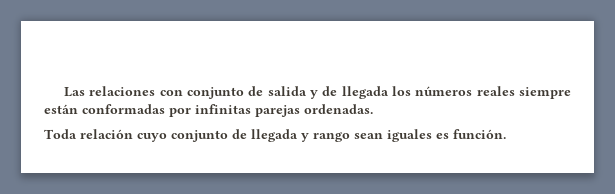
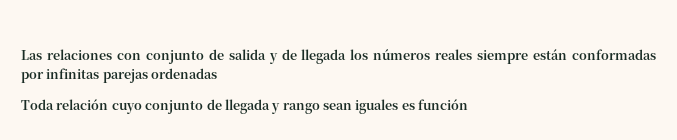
- Las relaciones con conjunto de salida y de llegada los números reales siempre están conformadas por infinitas parejas ordenadas.
+ Las relaciones con conjunto de salida y de llegada los números reales siempre están conformadas por infinitas parejas ordenadas
- Toda relación cuyo conjunto de llegada y rango sean iguales es función.
+ Toda relación cuyo conjunto de llegada y rango sean iguales es función

